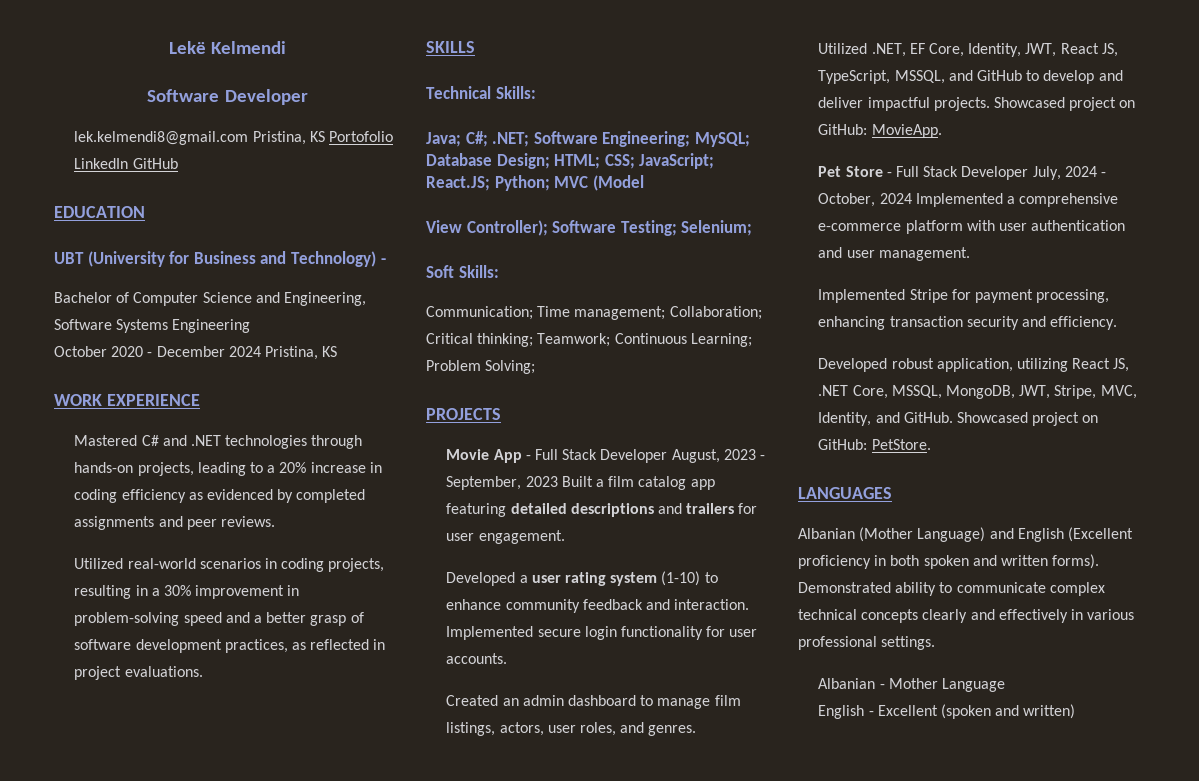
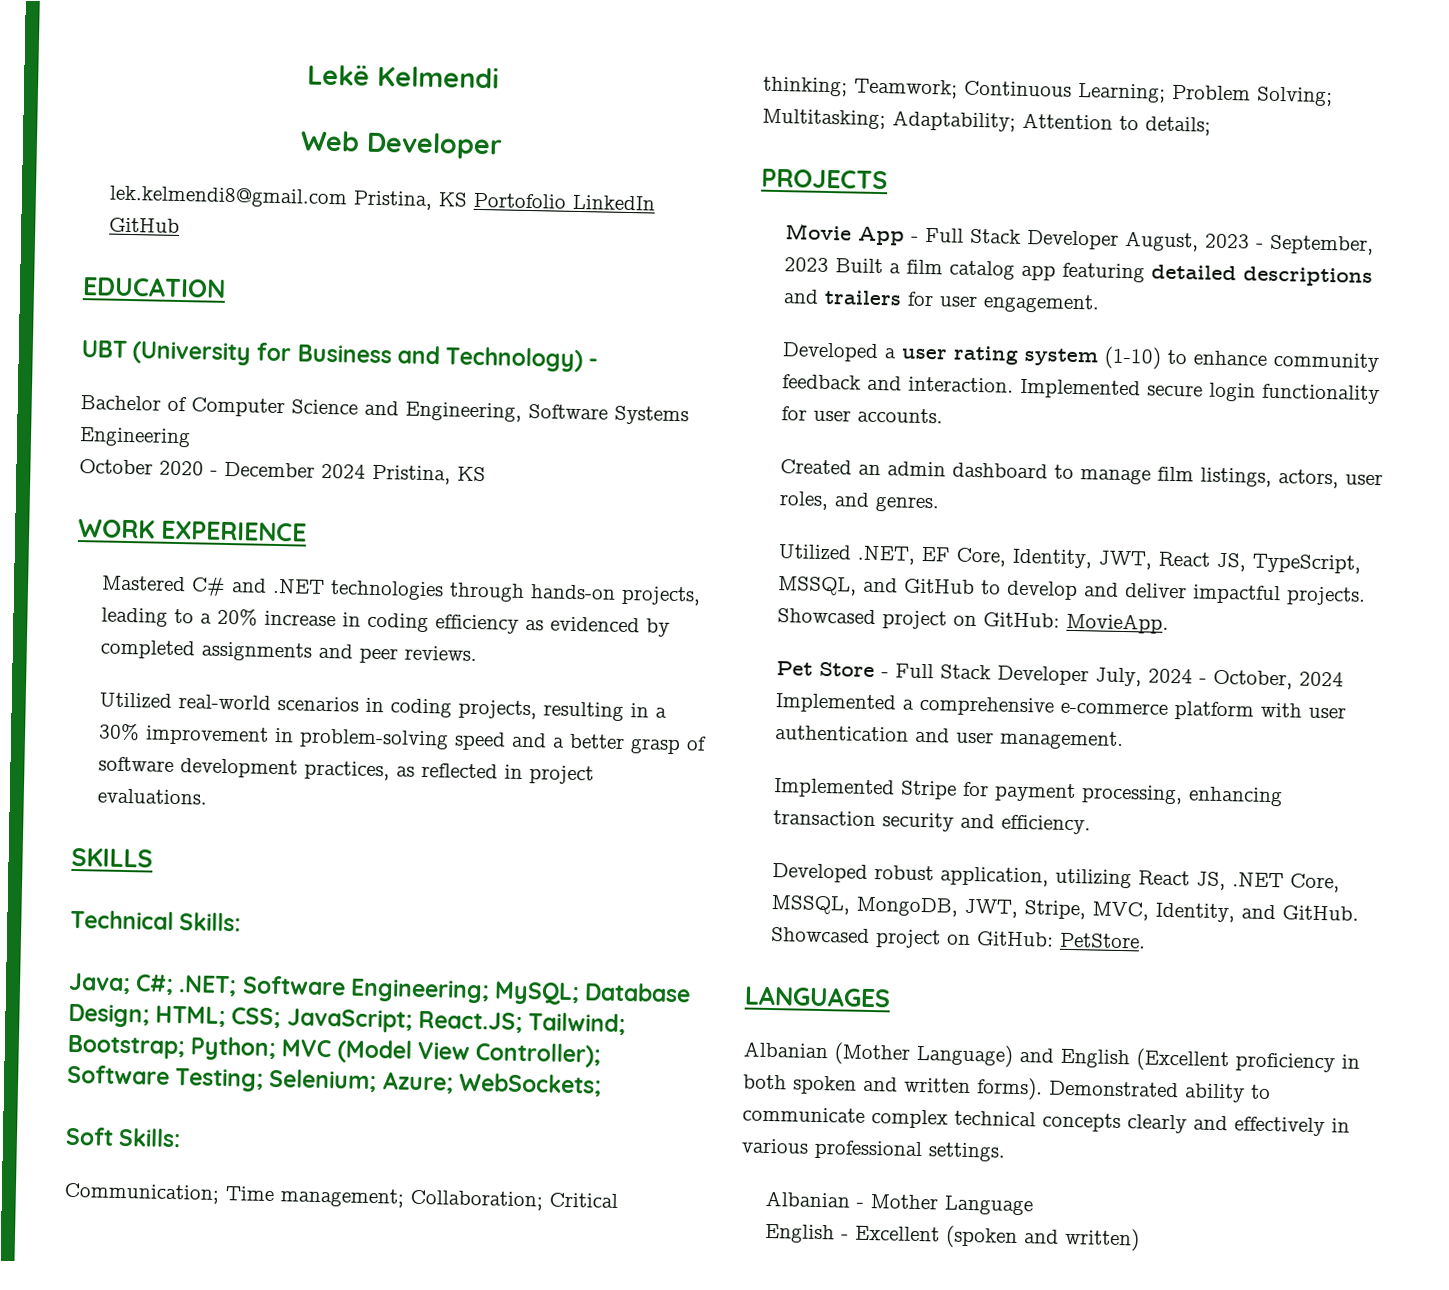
- Software Developer
+ Web Developer
- Java; C#; .NET; Software Engineering; MySQL; Database Design; HTML; CSS; JavaScript; React.JS; Python; MVC (Model
- View Controller); Software Testing; Selenium;
+ Java; C#; .NET; Software Engineering; MySQL; Database Design; HTML; CSS; JavaScript; React.JS; Tailwind; Bootstrap; Python; MVC (Model View Controller); Software Testing; Selenium; Azure; WebSockets;
- Communication; Time management; Collaboration; Critical thinking; Teamwork; Continuous Learning; Problem Solving;
+ Communication; Time management; Collaboration; Critical thinking; Teamwork; Continuous Learning; Problem Solving; Multitasking; Adaptability; Attention to details;

